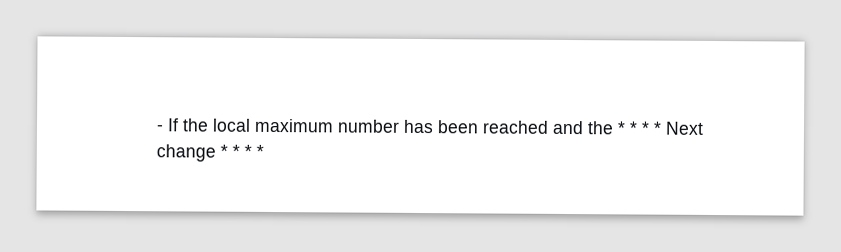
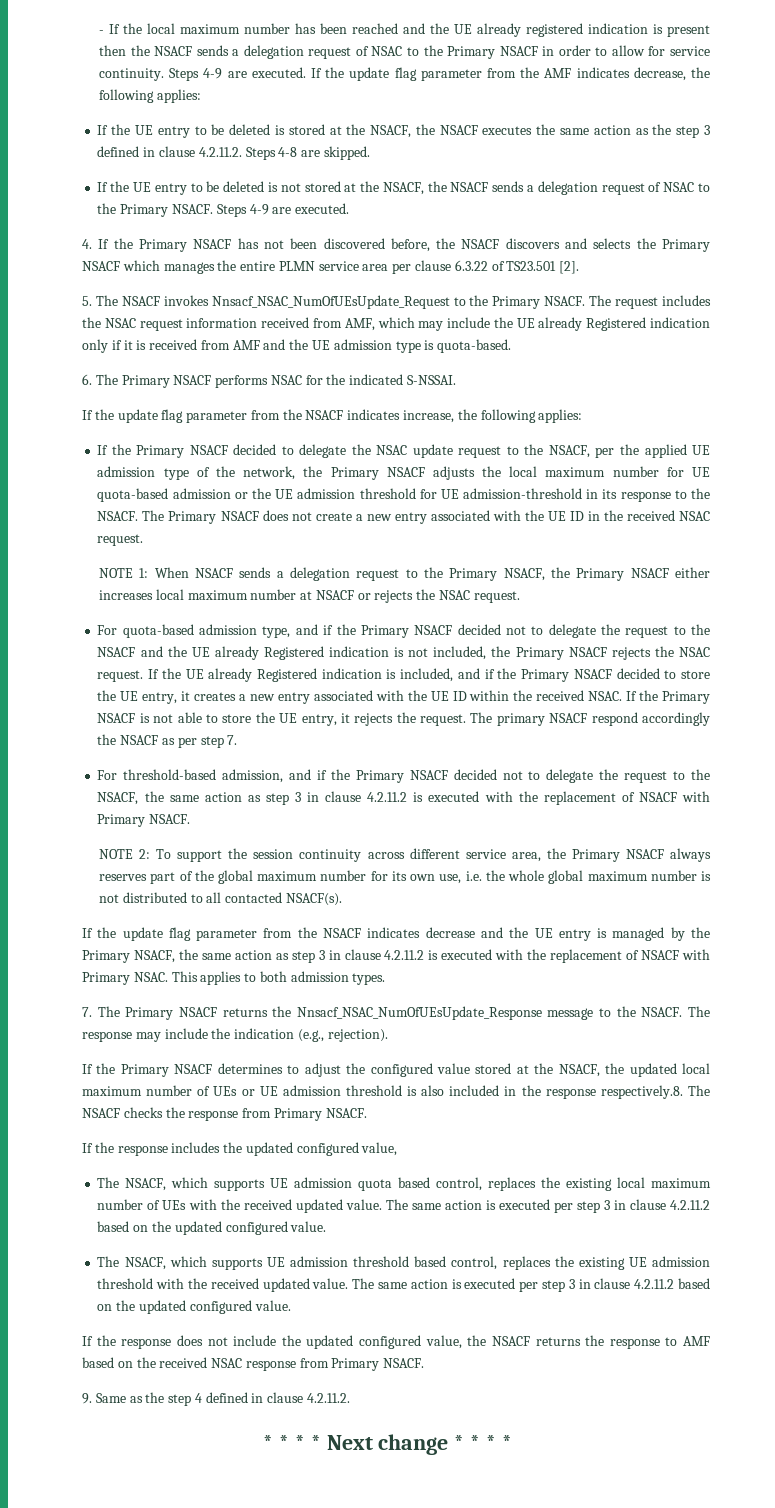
- - If the local maximum number has been reached and the * * * * Next change * * * *
+ - If the local maximum number has been reached and the UE already registered indication is present then the NSACF sends a delegation request of NSAC to the Primary NSACF in order to allow for service continuity. Steps 4-9 are executed. If the update flag parameter from the AMF indicates decrease, the following applies:
+ If the UE entry to be deleted is stored at the NSACF, the NSACF executes the same action as the step 3 defined in clause 4.2.11.2. Steps 4-8 are skipped.
+ If the UE entry to be deleted is not stored at the NSACF, the NSACF sends a delegation request of NSAC to the Primary NSACF. Steps 4-9 are executed.
+ 4. If the Primary NSACF has not been discovered before, the NSACF discovers and selects the Primary NSACF which manages the entire PLMN service area per clause 6.3.22 of TS23.501 [2].
+ 5. The NSACF invokes Nnsacf_NSAC_NumOfUEsUpdate_Request to the Primary NSACF. The request includes the NSAC request information received from AMF, which may include the UE already Registered indication only if it is received from AMF and the UE admission type is quota-based.
+ 6. The Primary NSACF performs NSAC for the indicated S-NSSAI.
+ If the update flag parameter from the NSACF indicates increase, the following applies:
+ If the Primary NSACF decided to delegate the NSAC update request to the NSACF, per the applied UE admission type of the network, the Primary NSACF adjusts the local maximum number for UE quota-based admission or the UE admission threshold for UE admission-threshold in its response to the NSACF. The Primary NSACF does not create a new entry associated with the UE ID in the received NSAC request.
+ NOTE 1: When NSACF sends a delegation request to the Primary NSACF, the Primary NSACF either increases local maximum number at NSACF or rejects the NSAC request.
+ For quota-based admission type, and if the Primary NSACF decided not to delegate the request to the NSACF and the UE already Registered indication is not included, the Primary NSACF rejects the NSAC request. If the UE already Registered indication is included, and if the Primary NSACF decided to store the UE entry, it creates a new entry associated with the UE ID within the received NSAC. If the Primary NSACF is not able to store the UE entry, it rejects the request. The primary NSACF respond accordingly the NSACF as per step 7.
+ For threshold-based admission, and if the Primary NSACF decided not to delegate the request to the NSACF, the same action as step 3 in clause 4.2.11.2 is executed with the replacement of NSACF with Primary NSACF.
+ NOTE 2: To support the session continuity across different service area, the Primary NSACF always reserves part of the global maximum number for its own use, i.e. the whole global maximum number is not distributed to all contacted NSACF(s).
+ If the update flag parameter from the NSACF indicates decrease and the UE entry is managed by the Primary NSACF, the same action as step 3 in clause 4.2.11.2 is executed with the replacement of NSACF with Primary NSAC. This applies to both admission types.
+ 7. The Primary NSACF returns the Nnsacf_NSAC_NumOfUEsUpdate_Response message to the NSACF. The response may include the indication (e.g., rejection).
+ If the Primary NSACF determines to adjust the configured value stored at the NSACF, the updated local maximum number of UEs or UE admission threshold is also included in the response respectively.8. The NSACF checks the response from Primary NSACF.
+ If the response includes the updated configured value,
+ The NSACF, which supports UE admission quota based control, replaces the existing local maximum number of UEs with the received updated value. The same action is executed per step 3 in clause 4.2.11.2 based on the updated configured value.
+ The NSACF, which supports UE admission threshold based control, replaces the existing UE admission threshold with the received updated value. The same action is executed per step 3 in clause 4.2.11.2 based on the updated configured value.
+ If the response does not include the updated configured value, the NSACF returns the response to AMF based on the received NSAC response from Primary NSACF.
+ 9. Same as the step 4 defined in clause 4.2.11.2.
+ * * * * Next change * * * *

